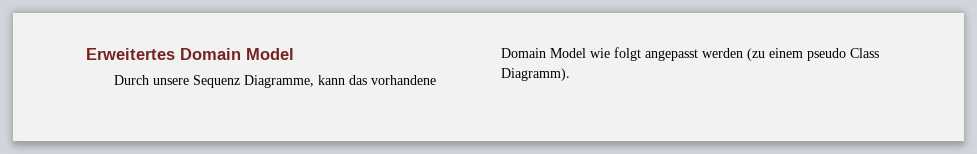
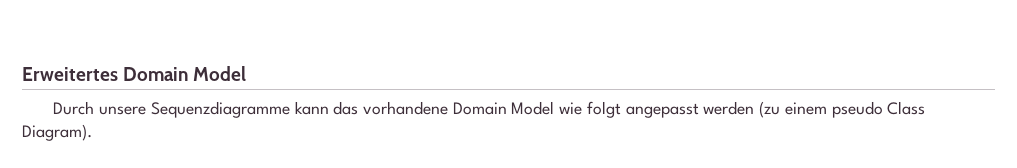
- Durch unsere Sequenz Diagramme, kann das vorhandene Domain Model wie folgt angepasst werden (zu einem pseudo Class Diagramm).
+ Durch unsere Sequenzdiagramme kann das vorhandene Domain Model wie folgt angepasst werden (zu einem pseudo Class Diagram).

